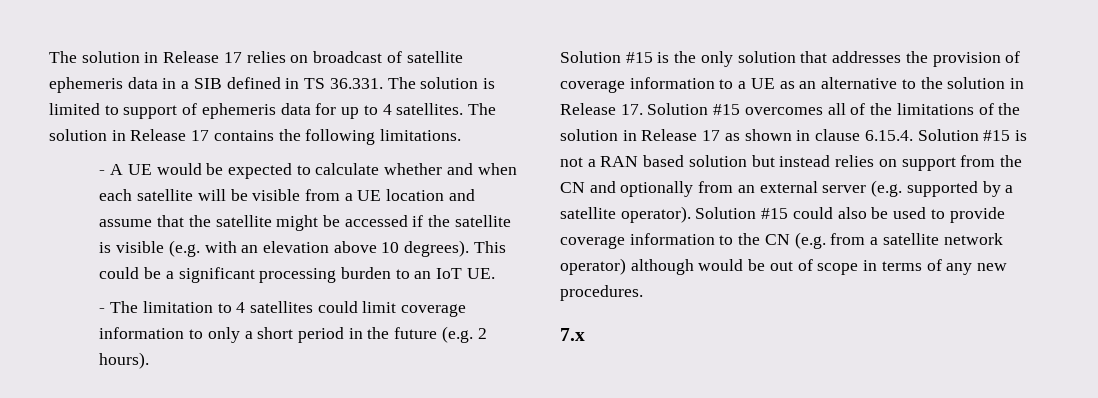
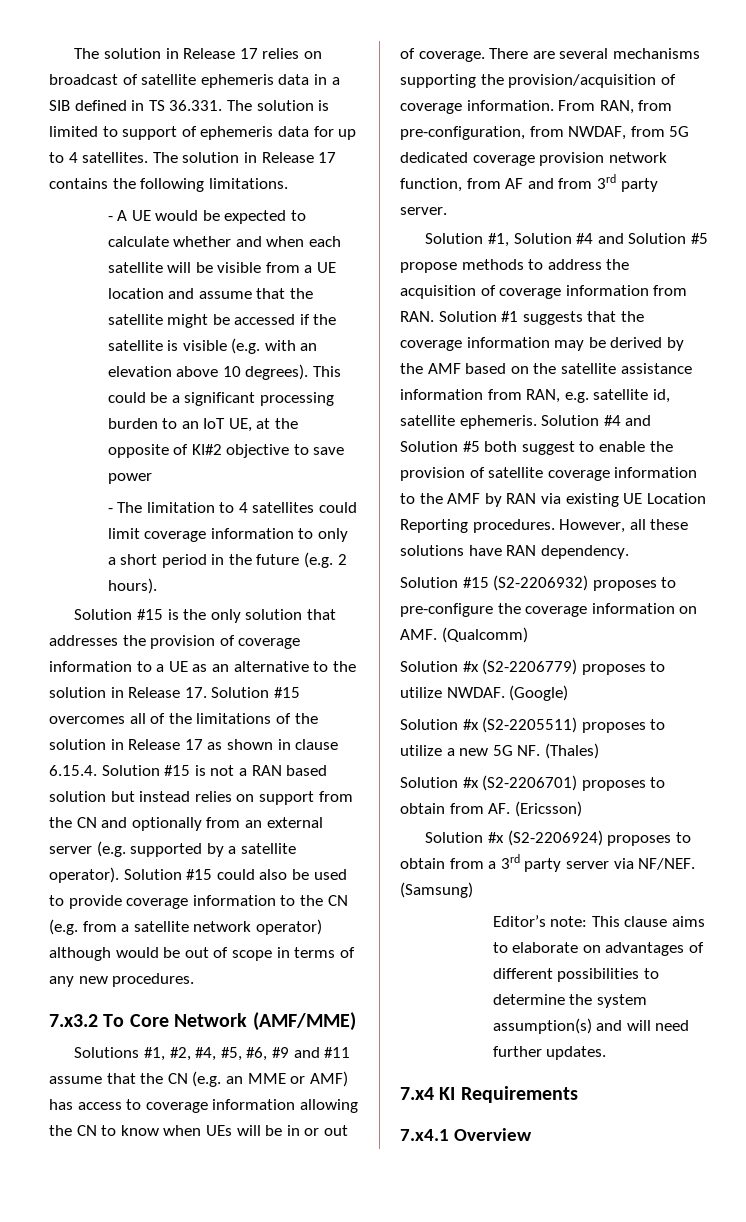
- This could be a significant processing burden to an IoT UE.
+ This could be a significant processing burden to an IoT UE, at the opposite of KI#2 objective to save power
- 7.x
+ 7.x3.2 To Core Network (AMF/MME)
+ Solutions #1, #2, #4, #5, #6, #9 and #11 assume that the CN (e.g. an MME or AMF) has access to coverage information allowing the CN to know when UEs will be in or out of coverage. There are several mechanisms supporting the provision/acquisition of coverage information. From RAN, from pre-configuration, from NWDAF, from 5G dedicated coverage provision network function, from AF and from 3rd party server.
+ Solution #1, Solution #4 and Solution #5 propose methods to address the acquisition of coverage information from RAN. Solution #1 suggests that the coverage information may be derived by the AMF based on the satellite assistance information from RAN, e.g. satellite id, satellite ephemeris. Solution #4 and Solution #5 both suggest to enable the provision of satellite coverage information to the AMF by RAN via existing UE Location Reporting procedures. However, all these solutions have RAN dependency.
+ Solution #15 (S2-2206932) proposes to pre-configure the coverage information on AMF. (Qualcomm)
+ Solution #x (S2-2206779) proposes to utilize NWDAF. (Google)
+ Solution #x (S2-2205511) proposes to utilize a new 5G NF. (Thales)
+ Solution #x (S2-2206701) proposes to obtain from AF. (Ericsson)
+ Solution #x (S2-2206924) proposes to obtain from a 3rd party server via NF/NEF. (Samsung)
+ Editor’s note: This clause aims to elaborate on advantages of different possibilities to determine the system assumption(s) and will need further updates.
+ 7.x4 KI Requirements
+ 7.x4.1 Overview

